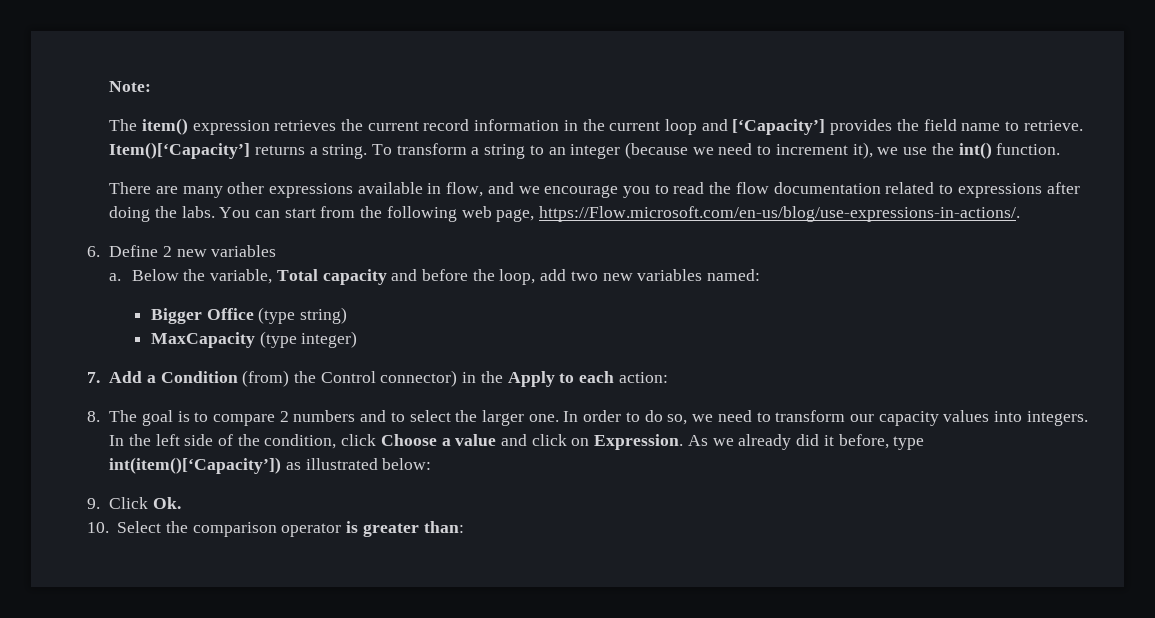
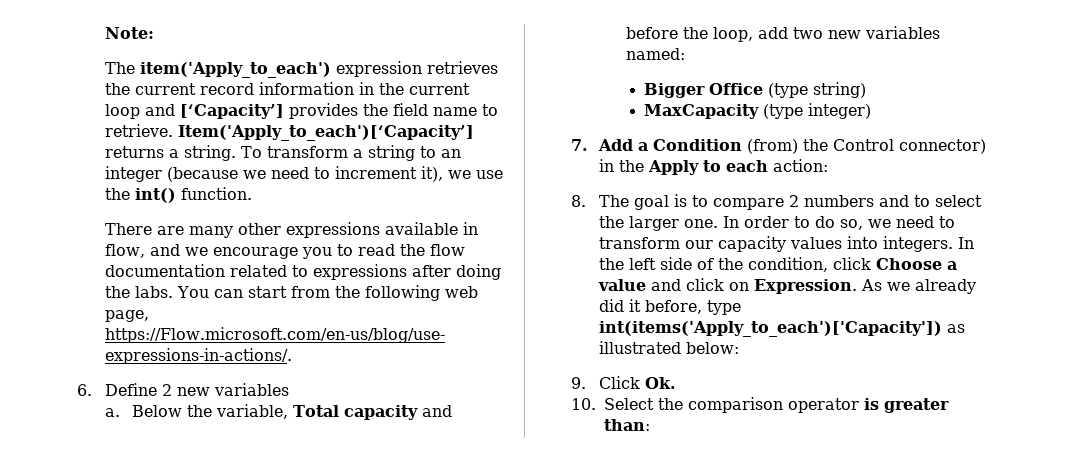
- The item() expression retrieves the current record information in the current loop and [‘Capacity’] provides the field name to retrieve.
+ The item('Apply_to_each') expression retrieves the current record information in the current loop and [‘Capacity’] provides the field name to retrieve.
- Item()[‘Capacity’] returns a string.
+ Item('Apply_to_each')[‘Capacity’] returns a string.
- As we already did it before, type int(item()[‘Capacity’]) as illustrated below:
+ As we already did it before, type int(items('Apply_to_each')['Capacity']) as illustrated below:

